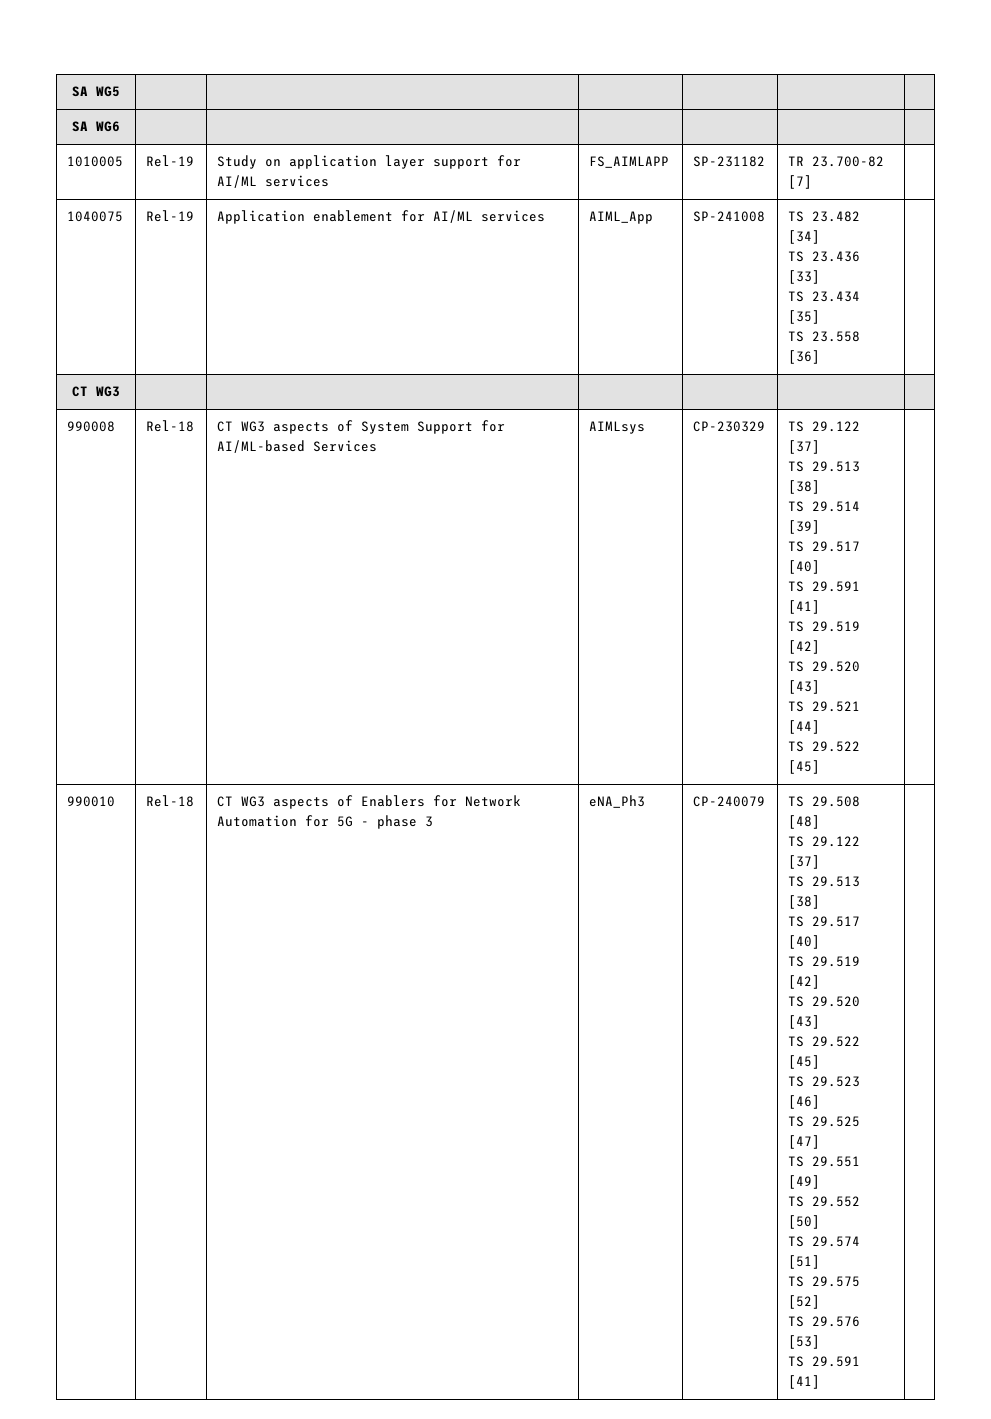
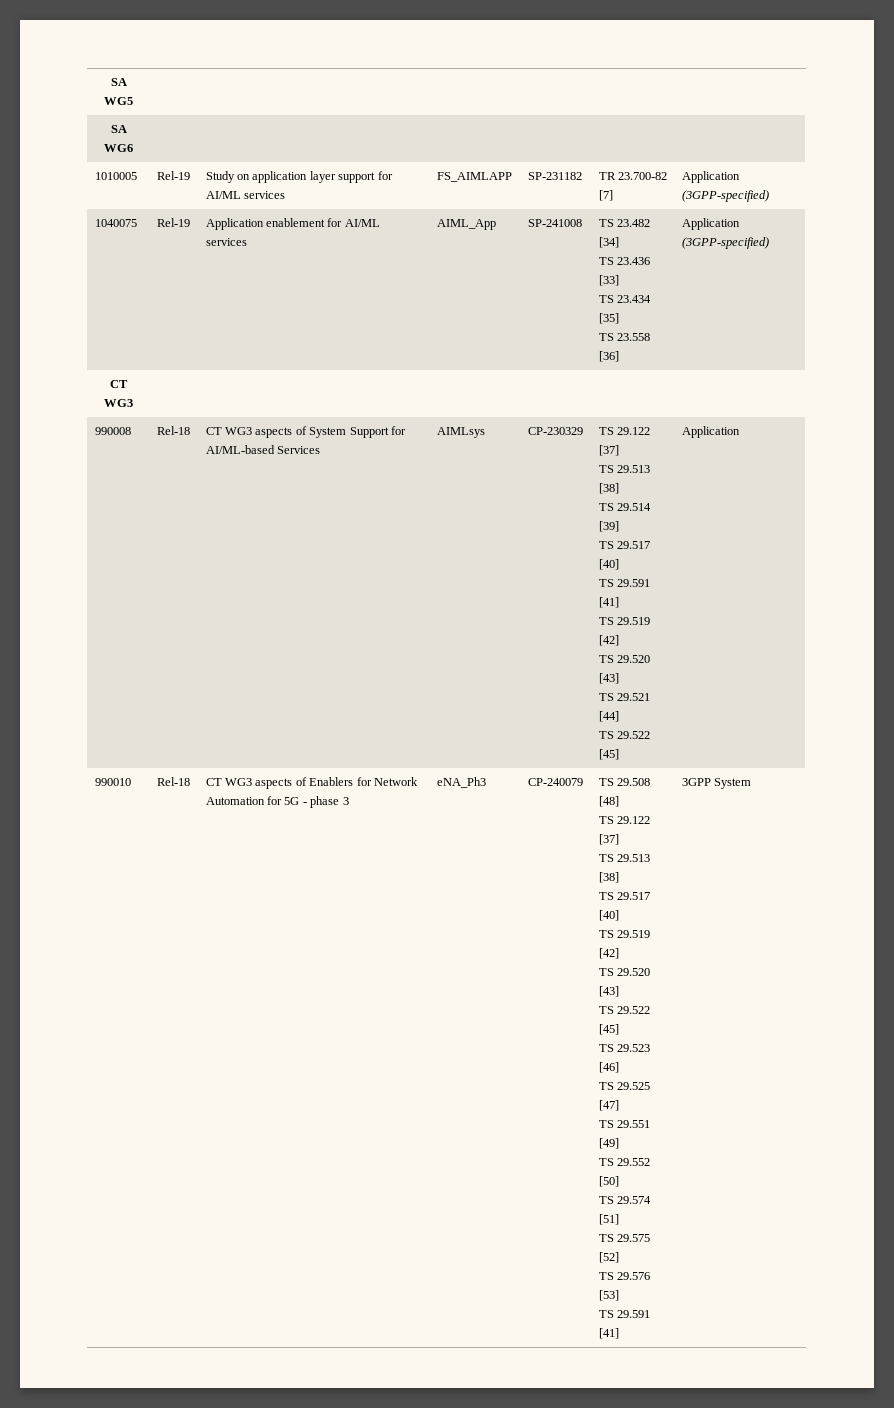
- 1010005 | Rel-19 | Study on application layer support for AI/ML services | FS_AIMLAPP | SP-231182 | TR 23.700-82 [7] |
+ 1010005 | Rel-19 | Study on application layer support for AI/ML services | FS_AIMLAPP | SP-231182 | TR 23.700-82 [7] | Application (3GPP-specified)
  1040075 | Rel-19 | Application enablement for AI/ML services | AIML_App | SP-241008 | TS 23.482 [34]
  TS 23.436 [33]
  TS 23.434 [35]
- TS 23.558 [36] |
+ TS 23.558 [36] | Application (3GPP-specified)
  TS 29.521 [44]
- TS 29.522 [45]
+ TS 29.522 [45] | Application
+ 3GPP System

